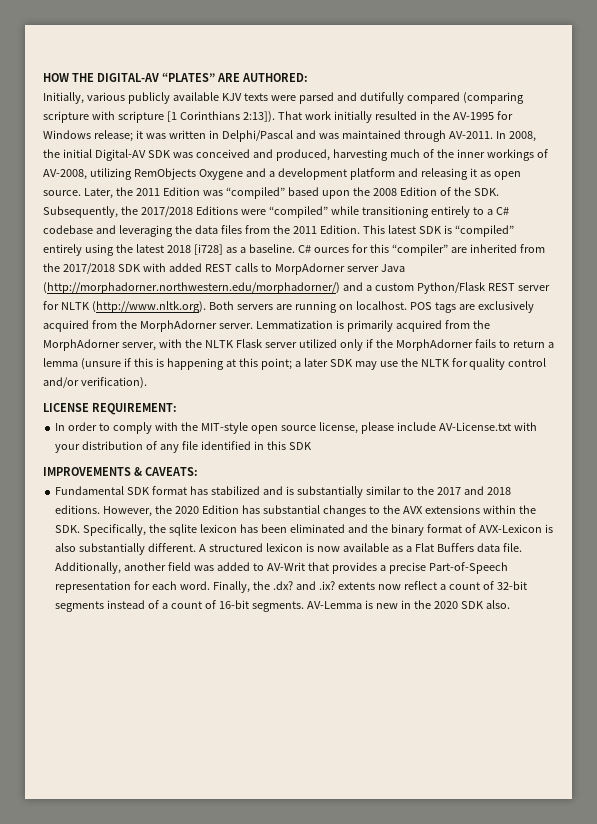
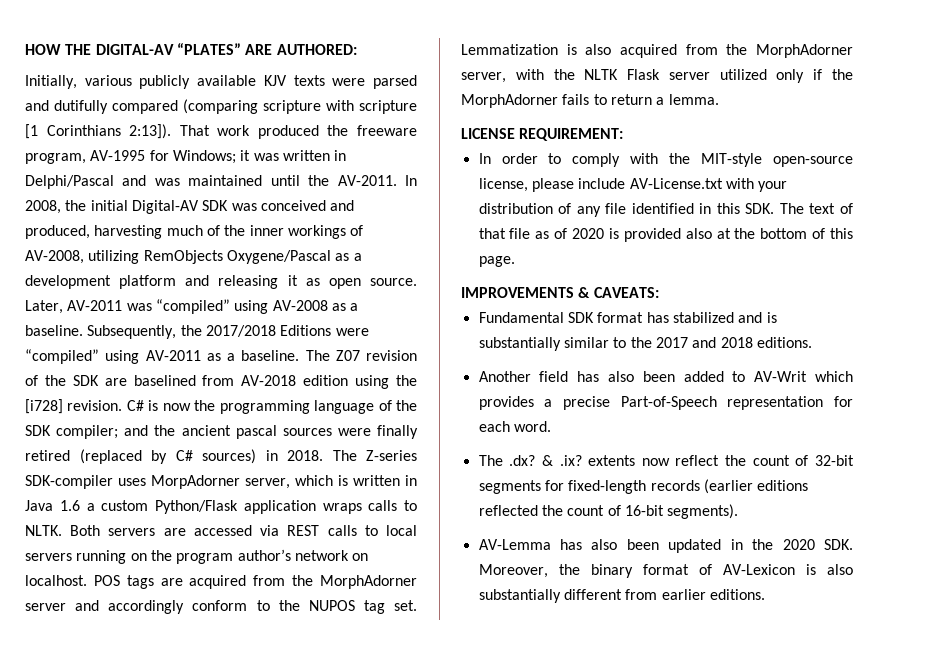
- That work initially resulted in the AV-1995 for Windows release; it was written in Delphi/Pascal and was maintained through AV-2011.
+ That work produced the freeware program, AV-1995 for Windows; it was written in Delphi/Pascal and was maintained until the AV-2011.
- In 2008, the initial Digital-AV SDK was conceived and produced, harvesting much of the inner workings of AV-2008, utilizing RemObjects Oxygene and a development platform and releasing it as open source.
+ In 2008, the initial Digital-AV SDK was conceived and produced, harvesting much of the inner workings of AV-2008, utilizing RemObjects Oxygene/Pascal as a development platform and releasing it as open source.
- Later, the 2011 Edition was “compiled” based upon the 2008 Edition of the SDK. Subsequently, the 2017/2018 Editions were “compiled” while transitioning entirely to a C# codebase and leveraging the data files from the 2011 Edition. This latest SDK is “compiled” entirely using the latest 2018 [i728] as a baseline. C# ources for this “compiler” are inherited from the 2017/2018 SDK with added REST calls to MorpAdorner server Java (http://morphadorner.northwestern.edu/morphadorner/) and a custom Python/Flask REST server for NLTK (http://www.nltk.org). Both servers are running on localhost.
+ Later, AV-2011 was “compiled” using AV-2008 as a baseline. Subsequently, the 2017/2018 Editions were “compiled” using AV-2011 as a baseline. The Z07 revision of the SDK are baselined from AV-2018 edition using the [i728] revision. C# is now the programming language of the SDK compiler; and the ancient pascal sources were finally retired (replaced by C# sources) in 2018. The Z-series SDK-compiler uses MorpAdorner server, which is written in Java 1.6 a custom Python/Flask application wraps calls to NLTK. Both servers are accessed via REST calls to local servers running on the program author’s network on localhost.
- POS tags are exclusively acquired from the MorphAdorner server.
+ POS tags are acquired from the MorphAdorner server and accordingly conform to the NUPOS tag set.
- Lemmatization is primarily acquired from the MorphAdorner server, with the NLTK Flask server utilized only if the MorphAdorner fails to return a lemma (unsure if this is happening at this point; a later SDK may use the NLTK for quality control and/or verification).
+ Lemmatization is also acquired from the MorphAdorner server, with the NLTK Flask server utilized only if the MorphAdorner fails to return a lemma.
- In order to comply with the MIT-style open source license, please include AV-License.txt with your distribution of any file identified in this SDK
+ In order to comply with the MIT-style open-source license, please include AV-License.txt with your distribution of any file identified in this SDK. The text of that file as of 2020 is provided also at the bottom of this page.
- Fundamental SDK format has stabilized and is substantially similar to the 2017 and 2018 editions. However, the 2020 Edition has substantial changes to the AVX extensions within the SDK. Specifically, the sqlite lexicon has been eliminated and the binary format of AVX-Lexicon is also substantially different. A structured lexicon is now available as a Flat Buffers data file. Additionally, another field was added to AV-Writ that provides a precise Part-of-Speech representation for each word. Finally, the .dx? and .ix? extents now reflect a count of 32-bit segments instead of a count of 16-bit segments. AV-Lemma is new in the 2020 SDK also.
+ Fundamental SDK format has stabilized and is substantially similar to the 2017 and 2018 editions.
+ Another field has also been added to AV-Writ which provides a precise Part-of-Speech representation for each word.
+ The .dx? & .ix? extents now reflect the count of 32-bit segments for fixed-length records (earlier editions reflected the count of 16-bit segments).
+ AV-Lemma has also been updated in the 2020 SDK. Moreover, the binary format of AV-Lexicon is also substantially different from earlier editions.

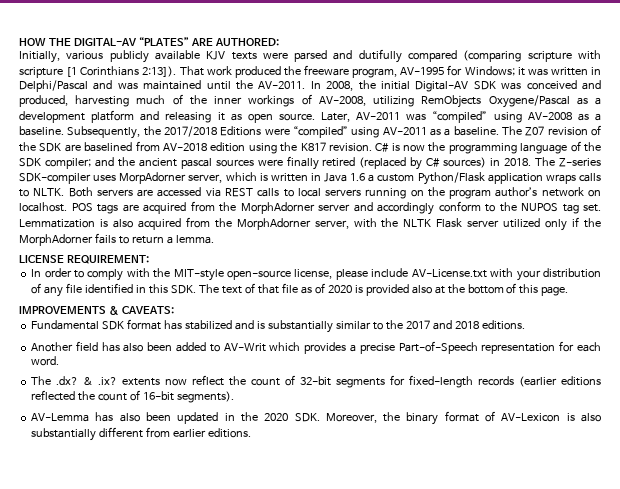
- The Z07 revision of the SDK are baselined from AV-2018 edition using the [i728] revision.
+ The Z07 revision of the SDK are baselined from AV-2018 edition using the K817 revision.

